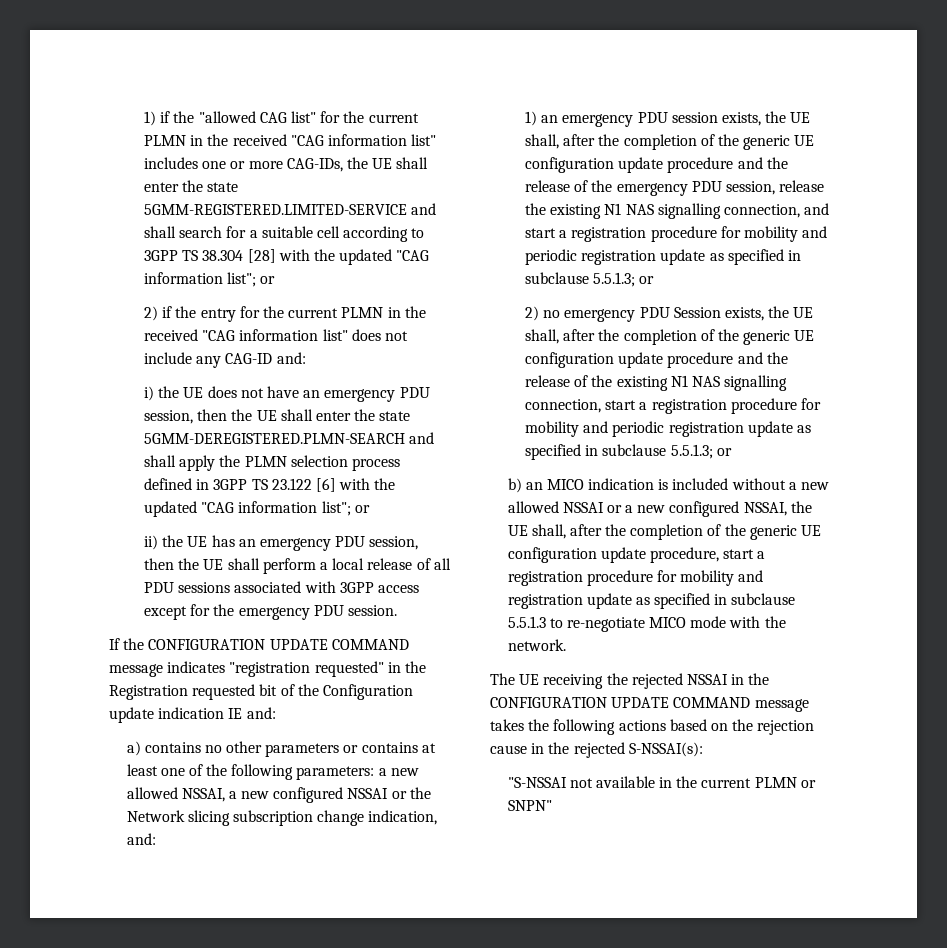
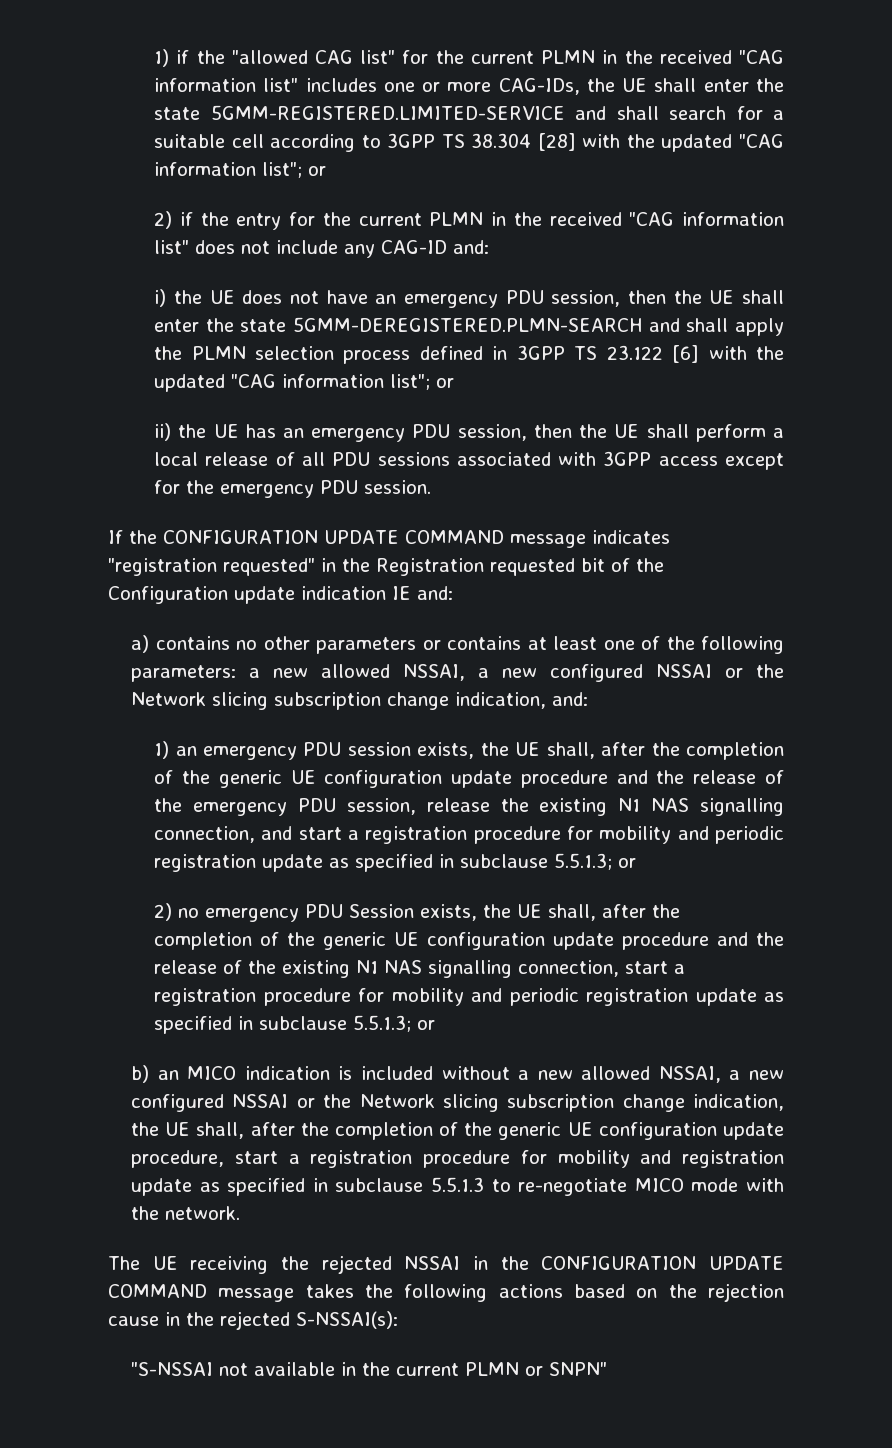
- b) an MICO indication is included without a new allowed NSSAI or a new configured NSSAI, the UE shall, after the completion of the generic UE configuration update procedure, start a registration procedure for mobility and registration update as specified in subclause 5.5.1.3 to re-negotiate MICO mode with the network.
+ b) an MICO indication is included without a new allowed NSSAI, a new configured NSSAI or the Network slicing subscription change indication, the UE shall, after the completion of the generic UE configuration update procedure, start a registration procedure for mobility and registration update as specified in subclause 5.5.1.3 to re-negotiate MICO mode with the network.

